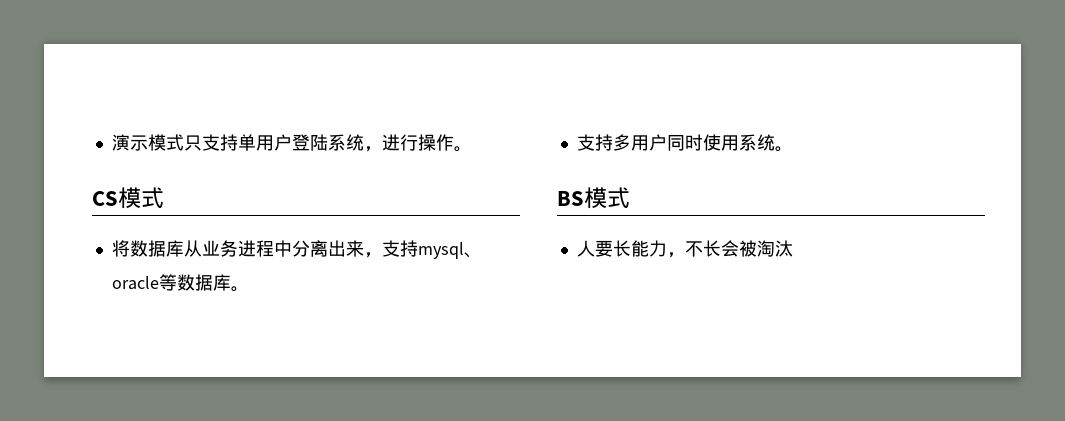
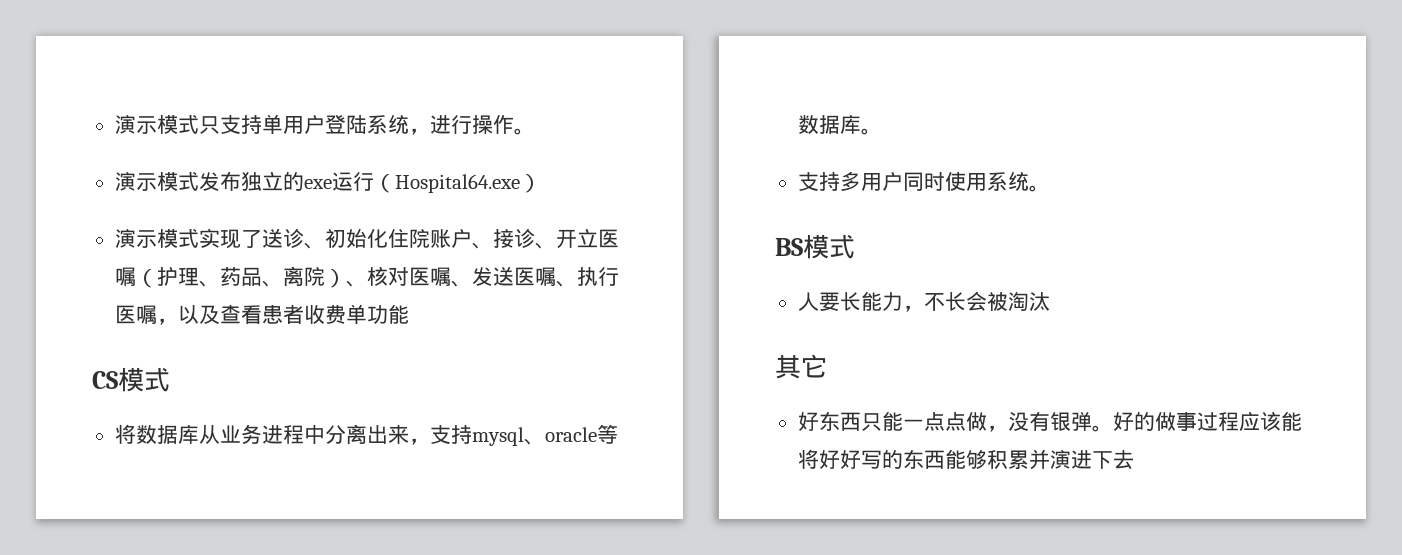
+ 演示模式发布独立的exe运行（Hospital64.exe）
+ 演示模式实现了送诊、初始化住院账户、接诊、开立医嘱（护理、药品、离院）、核对医嘱、发送医嘱、执行医嘱，以及查看患者收费单功能
+ 其它
+ 好东西只能一点点做，没有银弹。好的做事过程应该能将好好写的东西能够积累并演进下去

